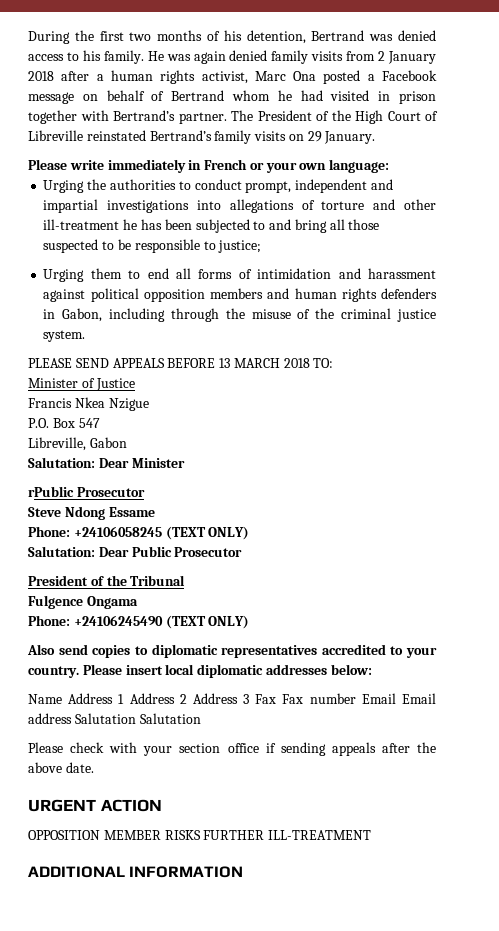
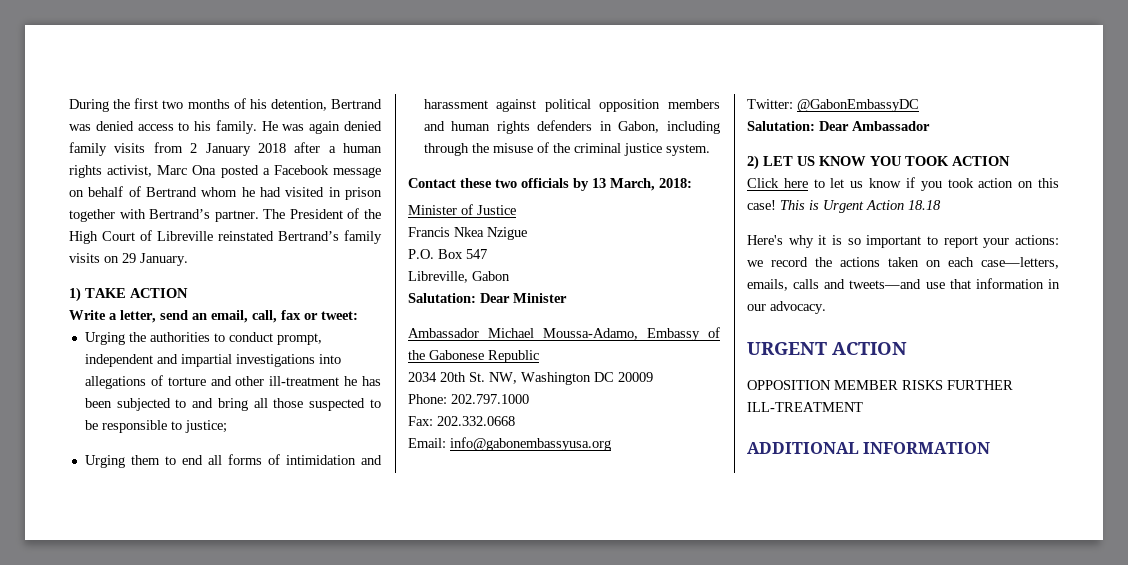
- Please write immediately in French or your own language:
+ 1) TAKE ACTION
+ Write a letter, send an email, call, fax or tweet:
- PLEASE SEND APPEALS BEFORE 13 MARCH 2018 TO:
+ Contact these two officials by 13 March, 2018:
- rPublic Prosecutor
- Steve Ndong Essame
- Phone: +24106058245 (TEXT ONLY)
- Salutation: Dear Public Prosecutor
- President of the Tribunal
- Fulgence Ongama
- Phone: +24106245490 (TEXT ONLY)
- Also send copies to diplomatic representatives accredited to your country. Please insert local diplomatic addresses below:
- Name Address 1 Address 2 Address 3 Fax Fax number Email Email address Salutation Salutation
- Please check with your section office if sending appeals after the above date.
+ Ambassador Michael Moussa-Adamo, Embassy of the Gabonese Republic
+ 2034 20th St. NW, Washington DC 20009
+ Phone: 202.797.1000
+ Fax: 202.332.0668
+ Email: info@gabonembassyusa.org
+ Twitter: @GabonEmbassyDC
+ Salutation: Dear Ambassador
+ 2) LET US KNOW YOU TOOK ACTION
+ Click here to let us know if you took action on this case! This is Urgent Action 18.18
+ Here's why it is so important to report your actions: we record the actions taken on each case—letters, emails, calls and tweets—and use that information in our advocacy.

